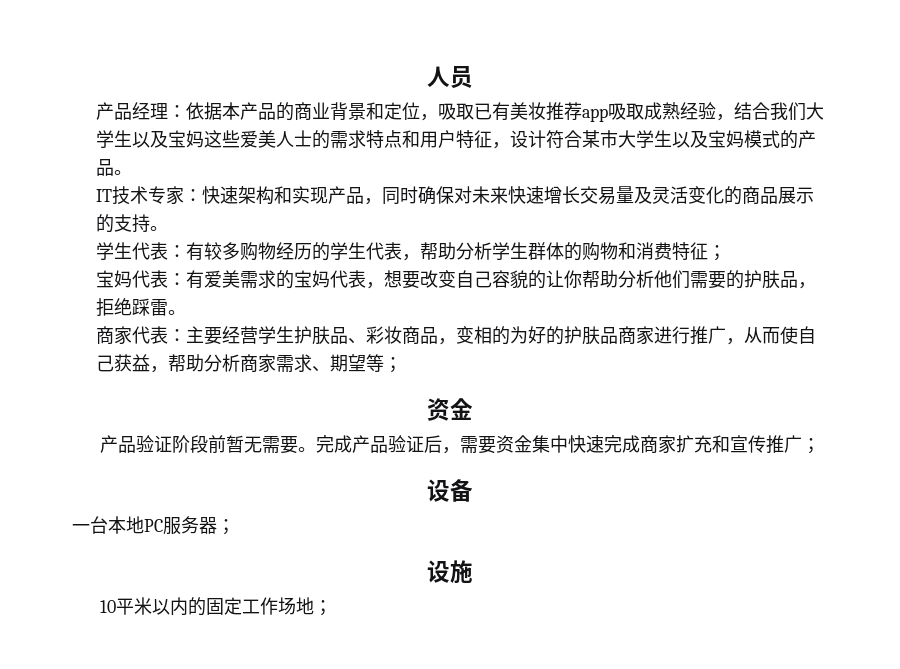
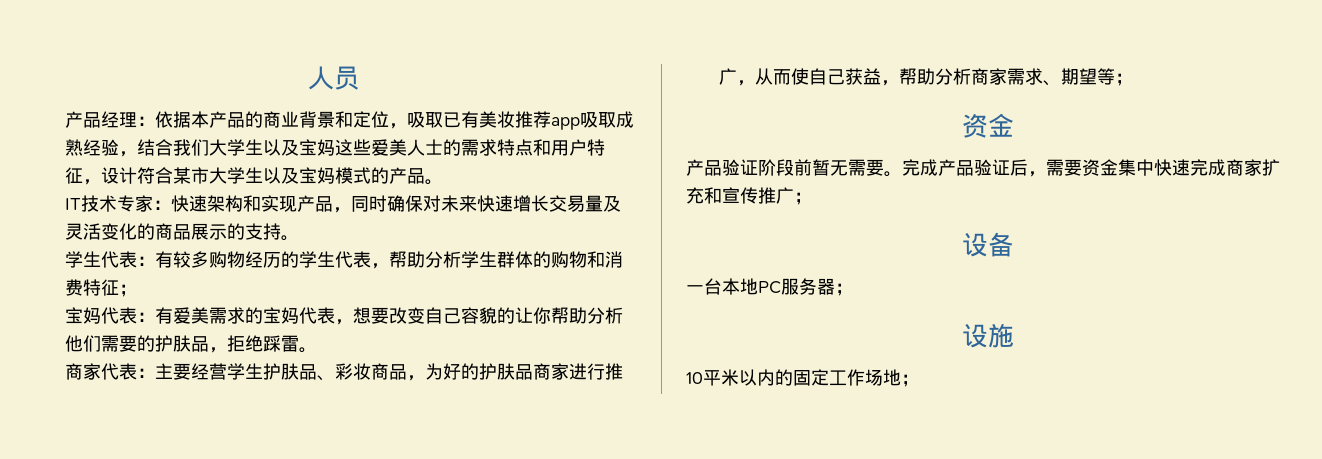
- 商家代表：主要经营学生护肤品、彩妆商品，变相的为好的护肤品商家进行推广，从而使自己获益，帮助分析商家需求、期望等；
+ 商家代表：主要经营学生护肤品、彩妆商品，为好的护肤品商家进行推广，从而使自己获益，帮助分析商家需求、期望等；

